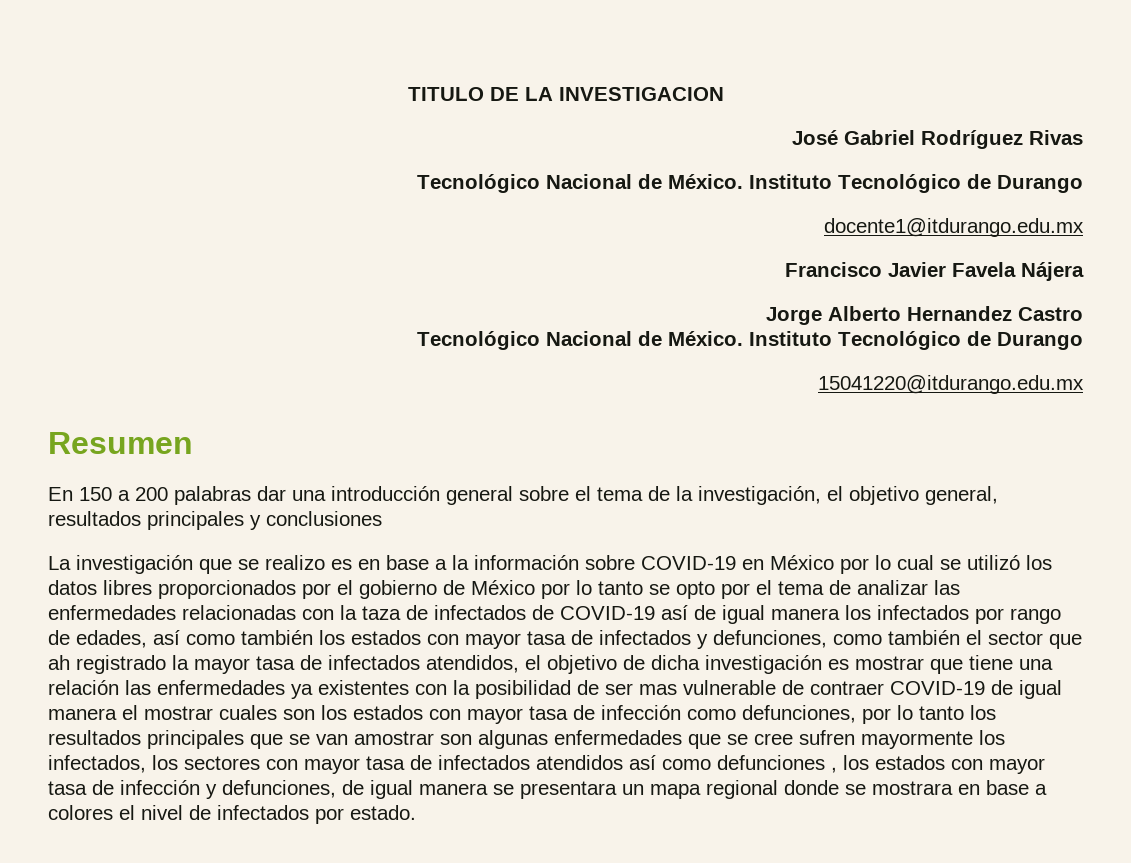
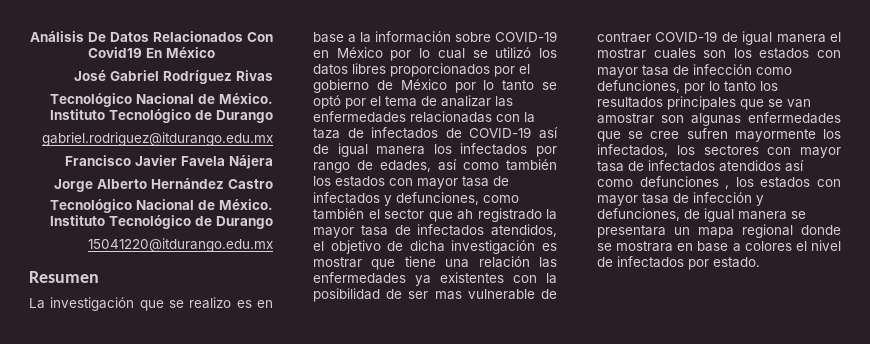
- TITULO DE LA INVESTIGACION
+ Análisis De Datos Relacionados Con Covid19 En México
- docente1@itdurango.edu.mx
+ gabriel.rodriguez@itdurango.edu.mx
- Jorge Alberto Hernandez Castro
+ Jorge Alberto Hernández Castro
- En 150 a 200 palabras dar una introducción general sobre el tema de la investigación, el objetivo general, resultados principales y conclusiones
- La investigación que se realizo es en base a la información sobre COVID-19 en México por lo cual se utilizó los datos libres proporcionados por el gobierno de México por lo tanto se opto por el tema de analizar las enfermedades relacionadas con la taza de infectados de COVID-19 así de igual manera los infectados por rango de edades, así como también los estados con mayor tasa de infectados y defunciones, como también el sector que ah registrado la mayor tasa de infectados atendidos, el objetivo de dicha investigación es mostrar que tiene una relación las enfermedades ya existentes con la posibilidad de ser mas vulnerable de contraer COVID-19 de igual manera el mostrar cuales son los estados con mayor tasa de infección como defunciones, por lo tanto los resultados principales que se van amostrar son algunas enfermedades que se cree sufren mayormente los infectados, los sectores con mayor tasa de infectados atendidos así como defunciones , los estados con mayor tasa de infección y defunciones, de igual manera se presentara un mapa regional donde se mostrara en base a colores el nivel de infectados por estado.
+ La investigación que se realizo es en base a la información sobre COVID-19 en México por lo cual se utilizó los datos libres proporcionados por el gobierno de México por lo tanto se optó por el tema de analizar las enfermedades relacionadas con la taza de infectados de COVID-19 así de igual manera los infectados por rango de edades, así como también los estados con mayor tasa de infectados y defunciones, como también el sector que ah registrado la mayor tasa de infectados atendidos, el objetivo de dicha investigación es mostrar que tiene una relación las enfermedades ya existentes con la posibilidad de ser mas vulnerable de contraer COVID-19 de igual manera el mostrar cuales son los estados con mayor tasa de infección como defunciones, por lo tanto los resultados principales que se van amostrar son algunas enfermedades que se cree sufren mayormente los infectados, los sectores con mayor tasa de infectados atendidos así como defunciones , los estados con mayor tasa de infección y defunciones, de igual manera se presentara un mapa regional donde se mostrara en base a colores el nivel de infectados por estado.

